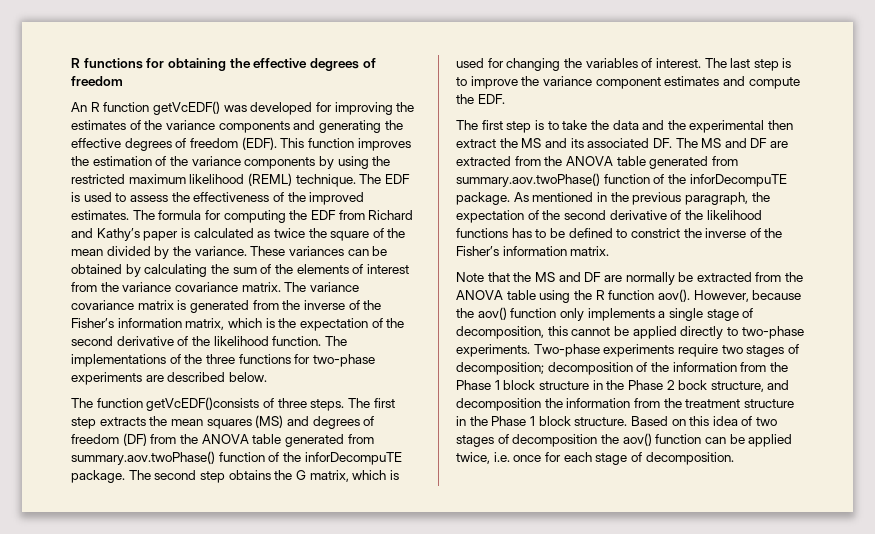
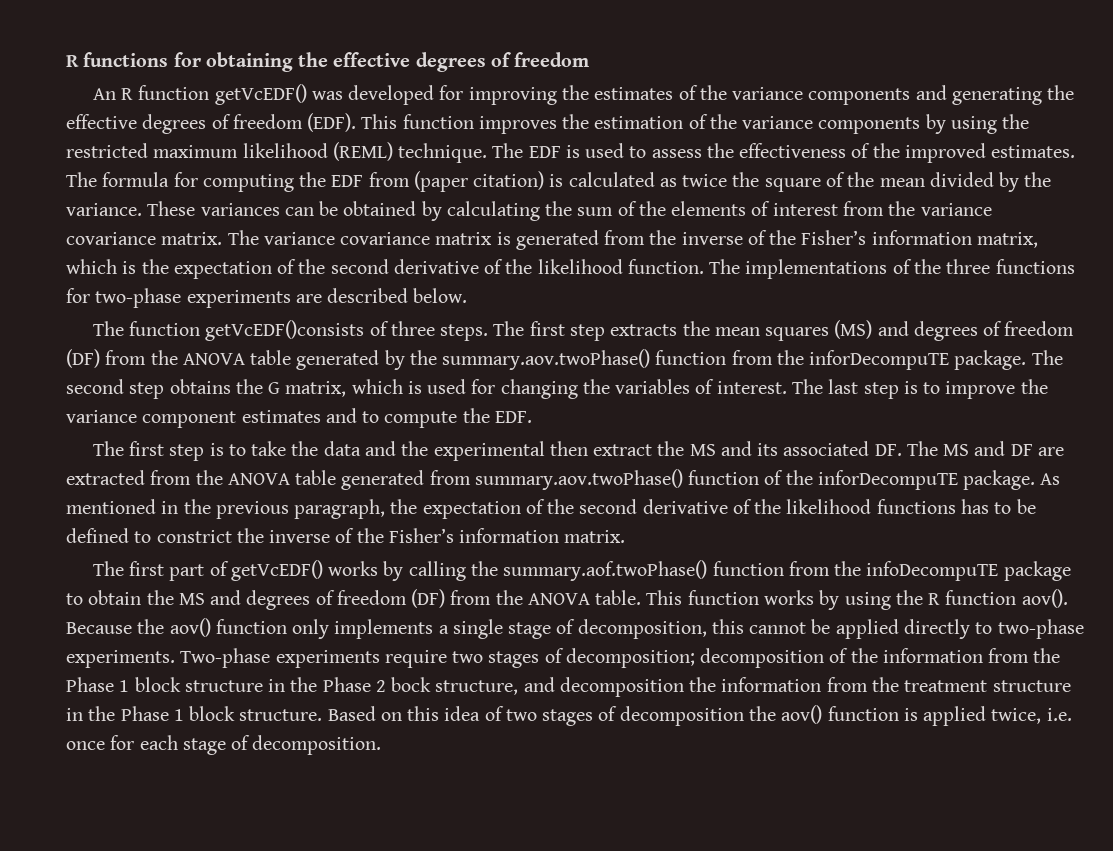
- The formula for computing the EDF from Richard and Kathy’s paper is calculated as twice the square of the mean divided by the variance.
+ The formula for computing the EDF from (paper citation) is calculated as twice the square of the mean divided by the variance.
- The first step extracts the mean squares (MS) and degrees of freedom (DF) from the ANOVA table generated from summary.aov.twoPhase() function of the inforDecompuTE package.
+ The first step extracts the mean squares (MS) and degrees of freedom (DF) from the ANOVA table generated by the summary.aov.twoPhase() function from the inforDecompuTE package.
- The last step is to improve the variance component estimates and compute the EDF.
+ The last step is to improve the variance component estimates and to compute the EDF.
- Note that the MS and DF are normally be extracted from the ANOVA table using the R function aov().
+ The first part of getVcEDF() works by calling the summary.aof.twoPhase() function from the infoDecompuTE package to obtain the MS and degrees of freedom (DF) from the ANOVA table. This function works by using the R function aov().
- However, because the aov() function only implements a single stage of decomposition, this cannot be applied directly to two-phase experiments.
+ Because the aov() function only implements a single stage of decomposition, this cannot be applied directly to two-phase experiments.
- Based on this idea of two stages of decomposition the aov() function can be applied twice, i.e. once for each stage of decomposition.
+ Based on this idea of two stages of decomposition the aov() function is applied twice, i.e. once for each stage of decomposition.

